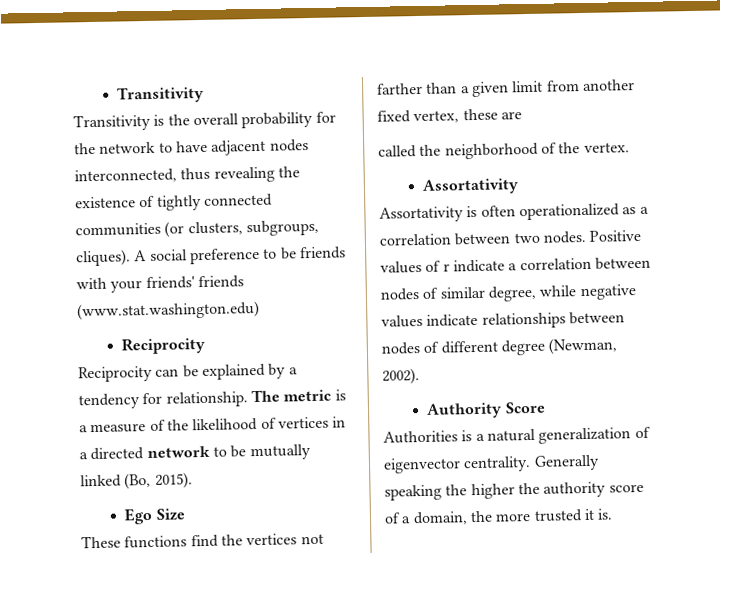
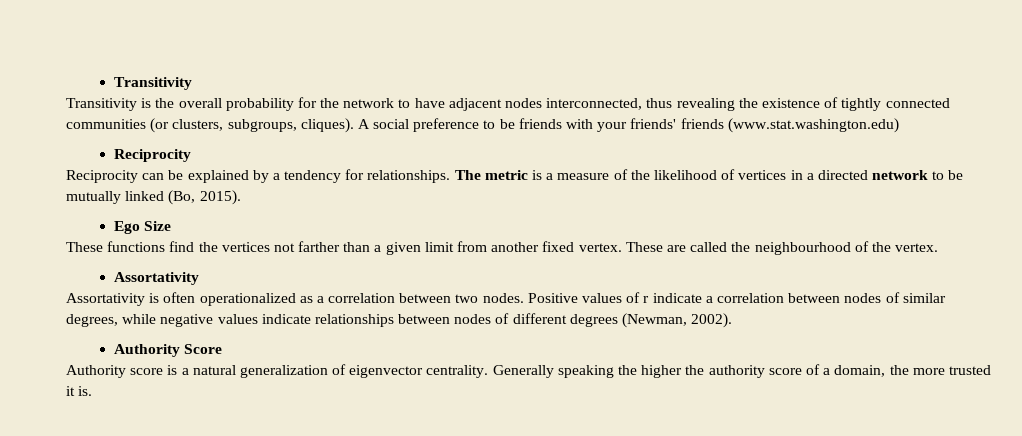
- Reciprocity can be explained by a tendency for relationship.
+ Reciprocity can be explained by a tendency for relationships.
- These functions find the vertices not farther than a given limit from another fixed vertex, these are
- called the neighborhood of the vertex.
+ These functions find the vertices not farther than a given limit from another fixed vertex. These are called the neighbourhood of the vertex.
- Positive values of r indicate a correlation between nodes of similar degree, while negative values indicate relationships between nodes of different degree (Newman, 2002).
+ Positive values of r indicate a correlation between nodes of similar degrees, while negative values indicate relationships between nodes of different degrees (Newman, 2002).
- Authorities is a natural generalization of eigenvector centrality.
+ Authority score is a natural generalization of eigenvector centrality.

